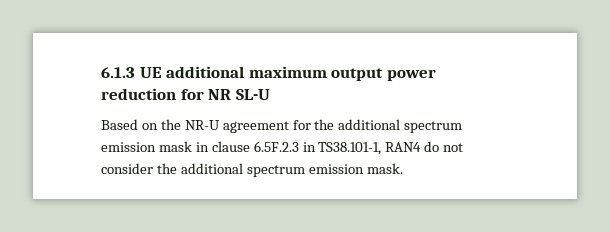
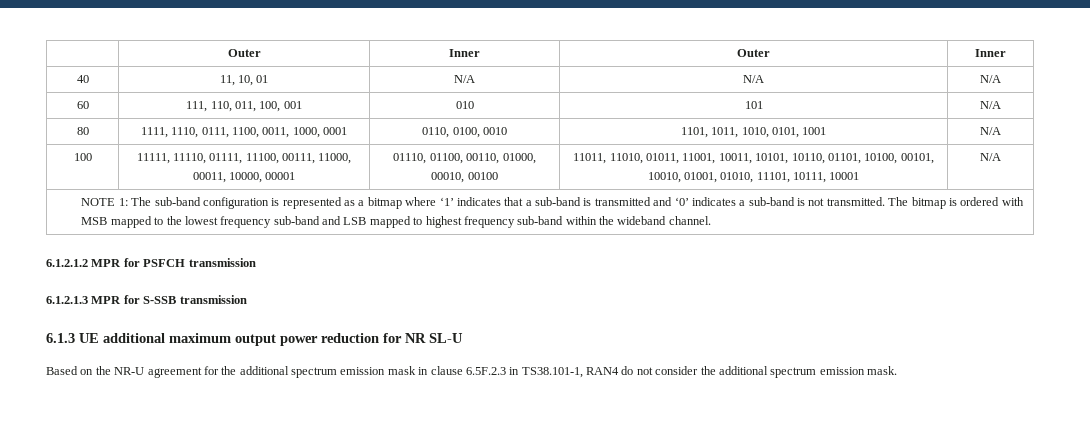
+ | Outer | Inner | Outer | Inner
+ 40 | 11, 10, 01 | N/A | N/A | N/A
+ 60 | 111, 110, 011, 100, 001 | 010 | 101 | N/A
+ 80 | 1111, 1110, 0111, 1100, 0011, 1000, 0001 | 0110, 0100, 0010 | 1101, 1011, 1010, 0101, 1001 | N/A
+ 100 | 11111, 11110, 01111, 11100, 00111, 11000, 00011, 10000, 00001 | 01110, 01100, 00110, 01000, 00010, 00100 | 11011, 11010, 01011, 11001, 10011, 10101, 10110, 01101, 10100, 00101, 10010, 01001, 01010, 11101, 10111, 10001 | N/A
+ NOTE 1: The sub-band configuration is represented as a bitmap where ‘1’ indicates that a sub-band is transmitted and ‘0’ indicates a sub-band is not transmitted. The bitmap is ordered with MSB mapped to the lowest frequency sub-band and LSB mapped to highest frequency sub-band within the wideband channel.
+ 6.1.2.1.2 MPR for PSFCH transmission
+ 6.1.2.1.3 MPR for S-SSB transmission

